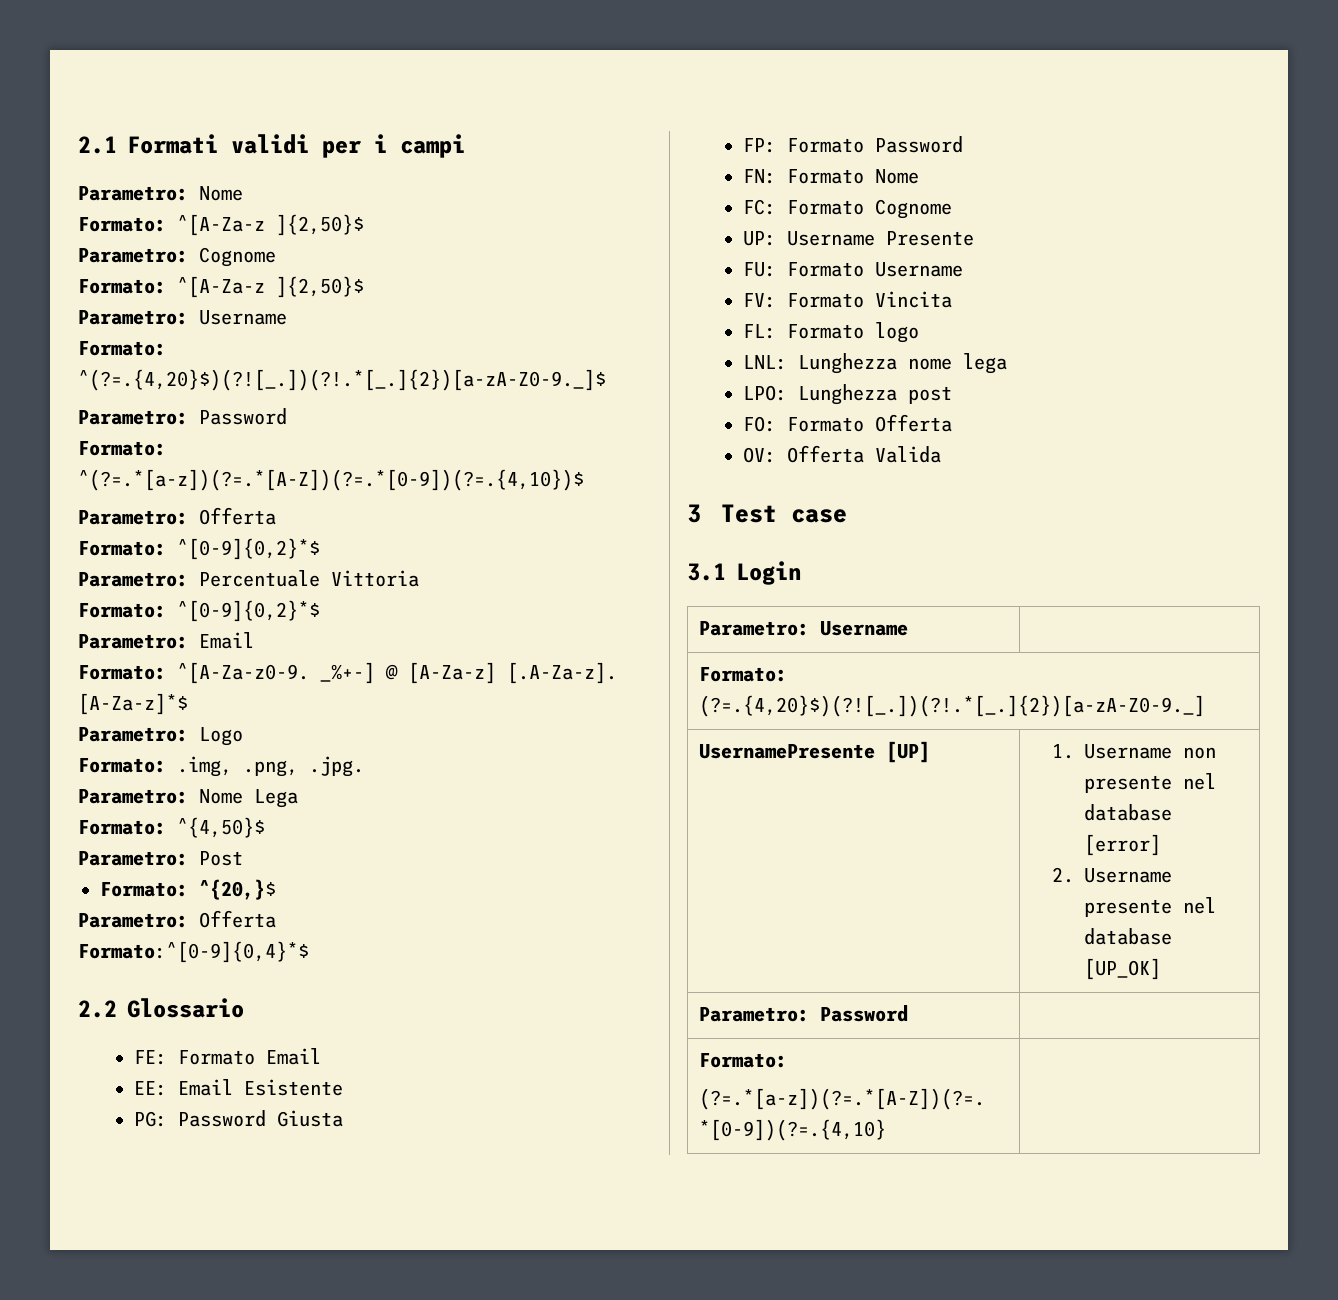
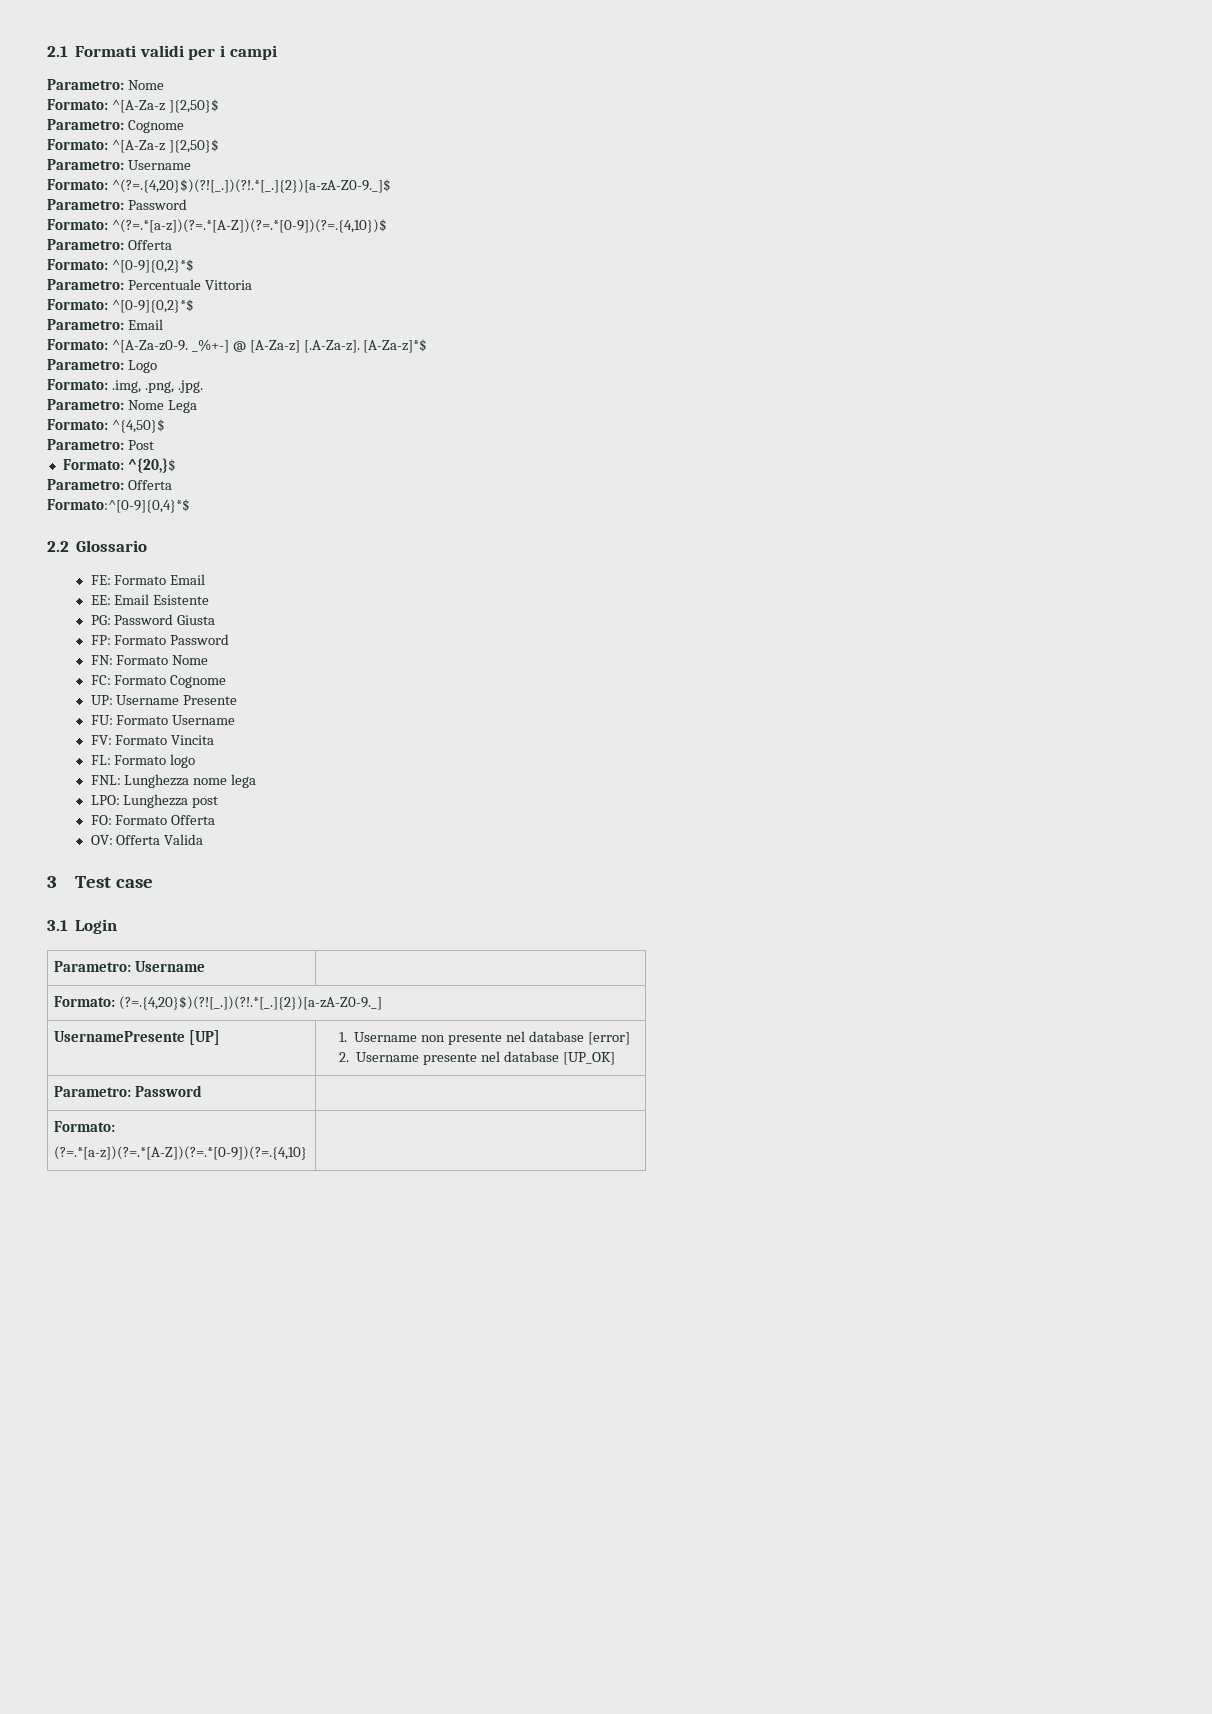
- LNL: Lunghezza nome lega
+ FNL: Lunghezza nome lega

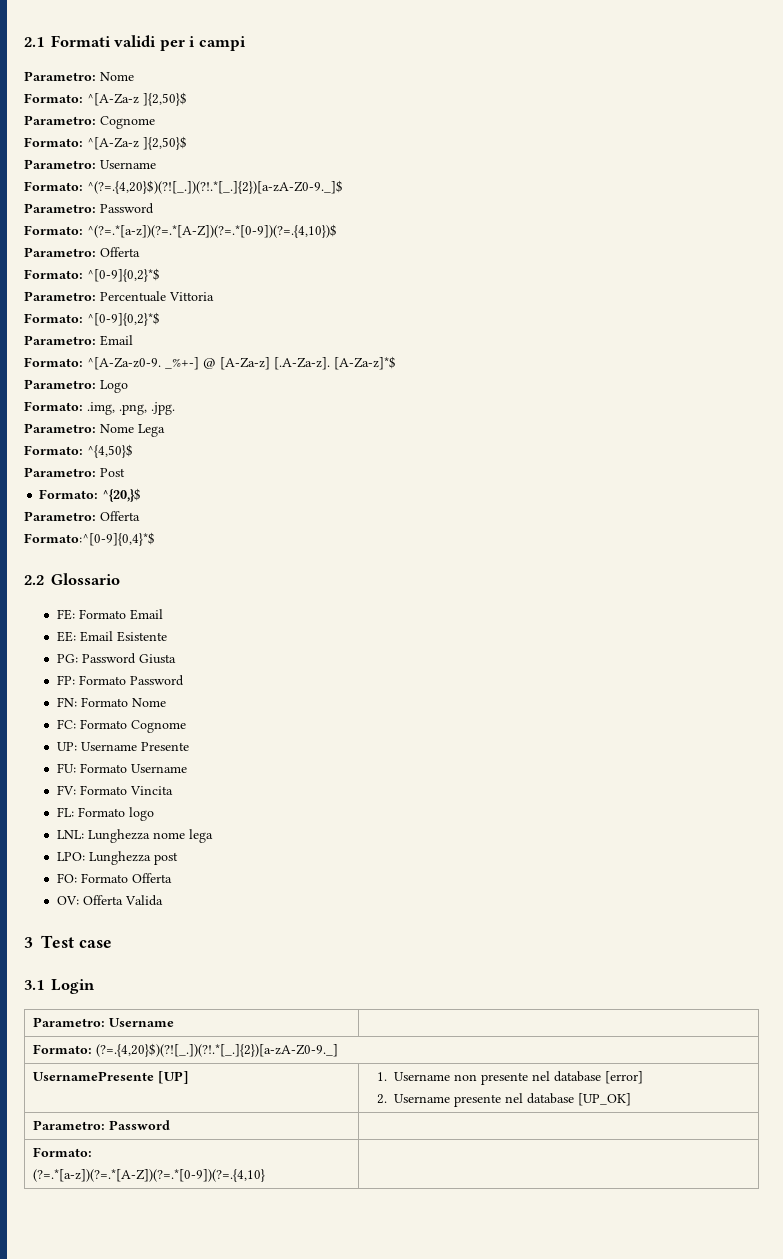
- FNL: Lunghezza nome lega
+ LNL: Lunghezza nome lega

